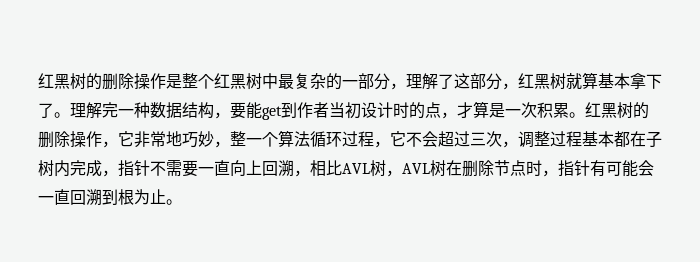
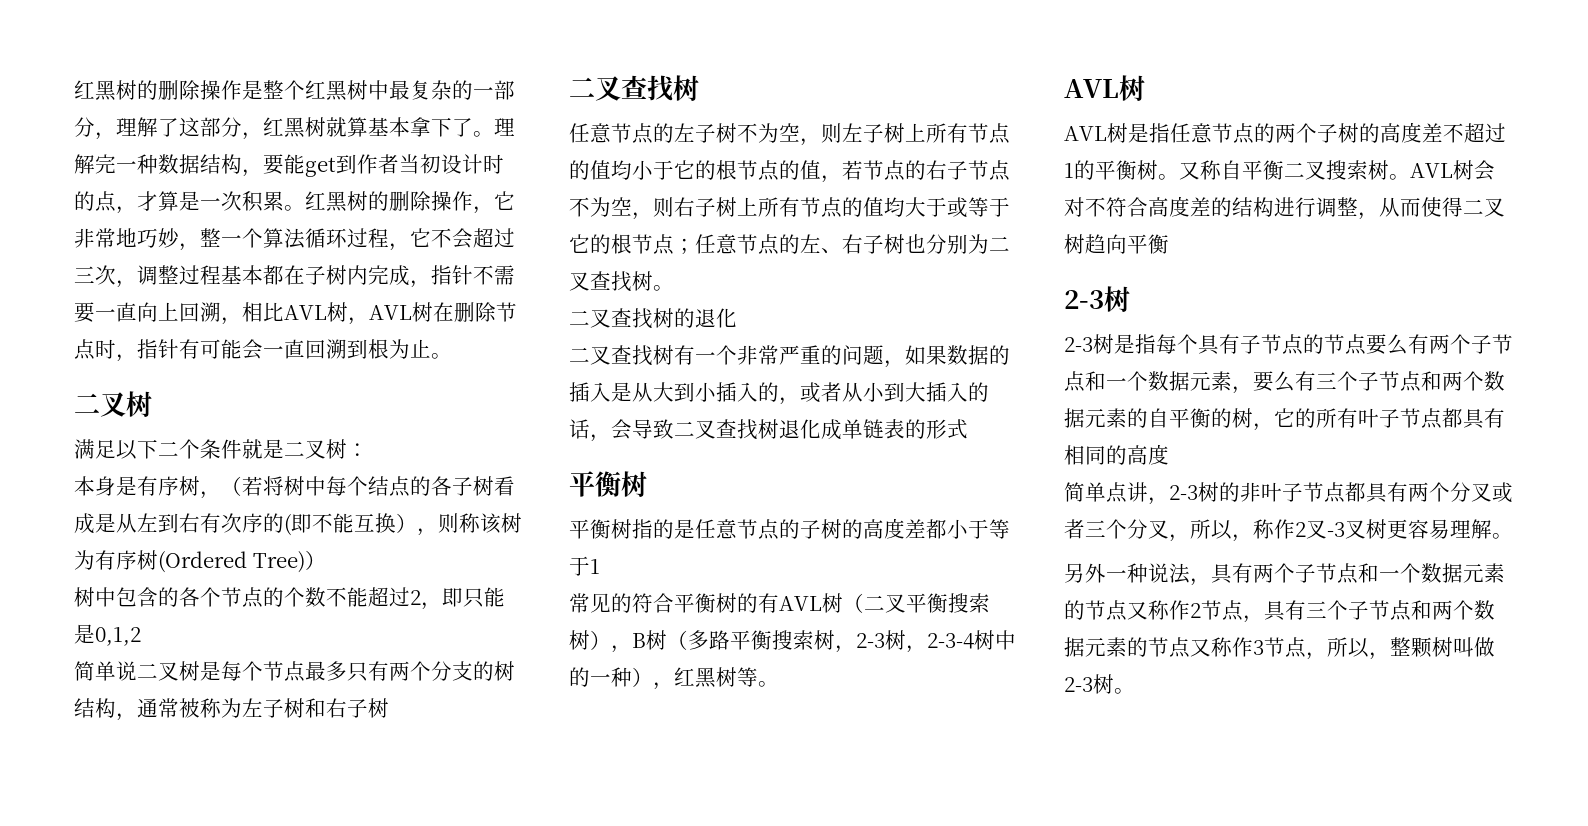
  红黑树的删除操作，它非常地巧妙，整一个算法循环过程，它不会超过三次，调整过程基本都在子树内完成，指针不需要一直向上回溯，相比AVL树，AVL树在删除节点时，指针有可能会一直回溯到根为止。
+ 二叉树
+ 满足以下二个条件就是二叉树：
+ 本身是有序树，（若将树中每个结点的各子树看成是从左到右有次序的(即不能互换），则称该树为有序树(Ordered Tree)）
+ 树中包含的各个节点的个数不能超过2，即只能是0,1,2
+ 简单说二叉树是每个节点最多只有两个分支的树结构，通常被称为左子树和右子树
+ 二叉查找树
+ 任意节点的左子树不为空，则左子树上所有节点的值均小于它的根节点的值，若节点的右子节点不为空，则右子树上所有节点的值均大于或等于它的根节点；任意节点的左、右子树也分别为二叉查找树。
+ 二叉查找树的退化
+ 二叉查找树有一个非常严重的问题，如果数据的插入是从大到小插入的，或者从小到大插入的话，会导致二叉查找树退化成单链表的形式
+ 平衡树
+ 平衡树指的是任意节点的子树的高度差都小于等于1
+ 常见的符合平衡树的有AVL树（二叉平衡搜索树），B树（多路平衡搜索树，2-3树，2-3-4树中的一种），红黑树等。
+ AVL树
+ AVL树是指任意节点的两个子树的高度差不超过1的平衡树。又称自平衡二叉搜索树。AVL树会对不符合高度差的结构进行调整，从而使得二叉树趋向平衡
+ 2-3树
+ 2-3树是指每个具有子节点的节点要么有两个子节点和一个数据元素，要么有三个子节点和两个数据元素的自平衡的树，它的所有叶子节点都具有相同的高度
+ 简单点讲，2-3树的非叶子节点都具有两个分叉或者三个分叉，所以，称作2叉-3叉树更容易理解。
+ 另外一种说法，具有两个子节点和一个数据元素的节点又称作2节点，具有三个子节点和两个数据元素的节点又称作3节点，所以，整颗树叫做2-3树。

